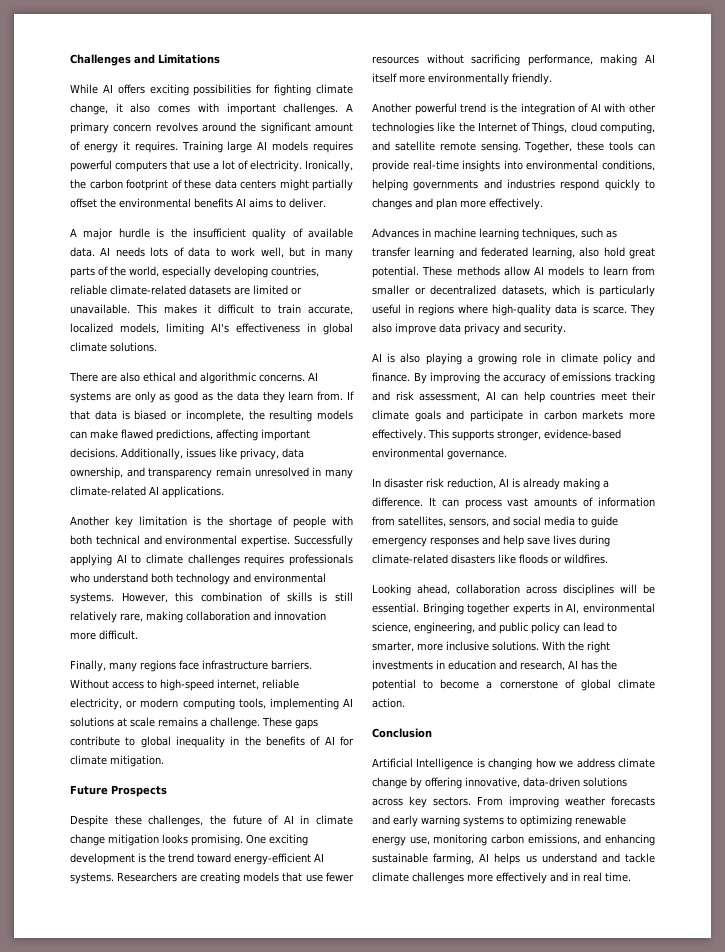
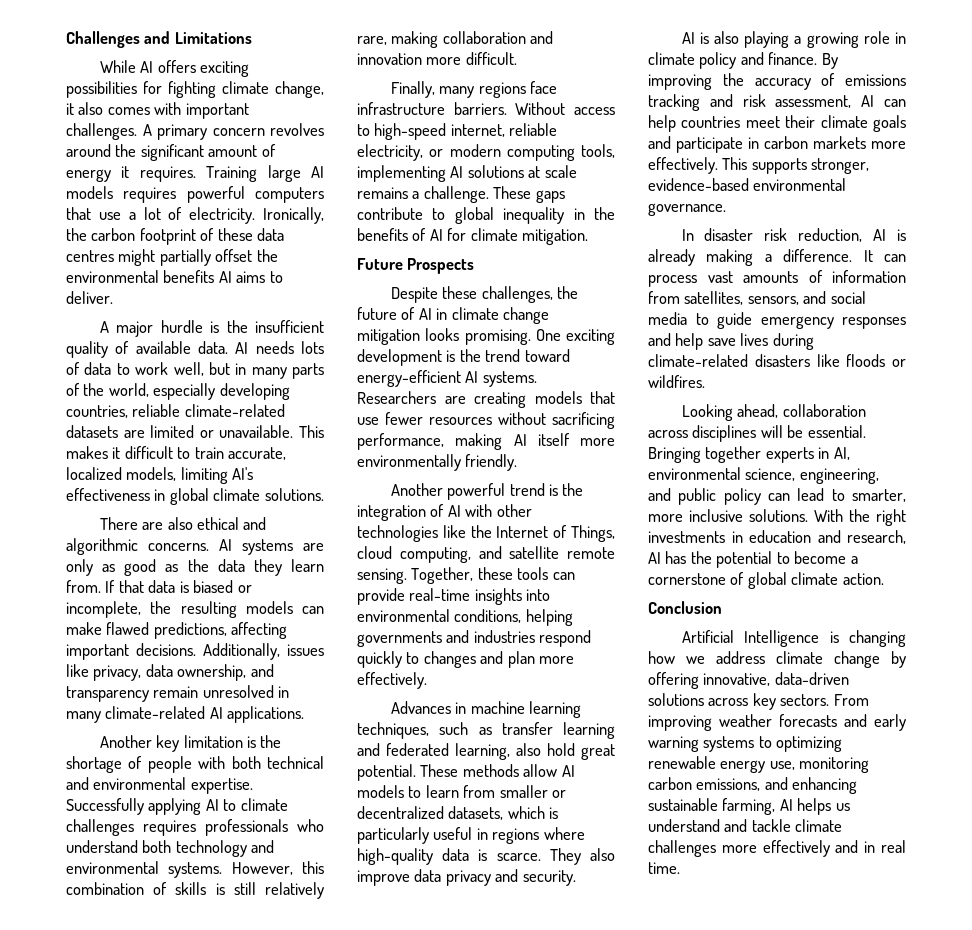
- Ironically, the carbon footprint of these data centers might partially offset the environmental benefits AI aims to deliver.
+ Ironically, the carbon footprint of these data centres might partially offset the environmental benefits AI aims to deliver.

